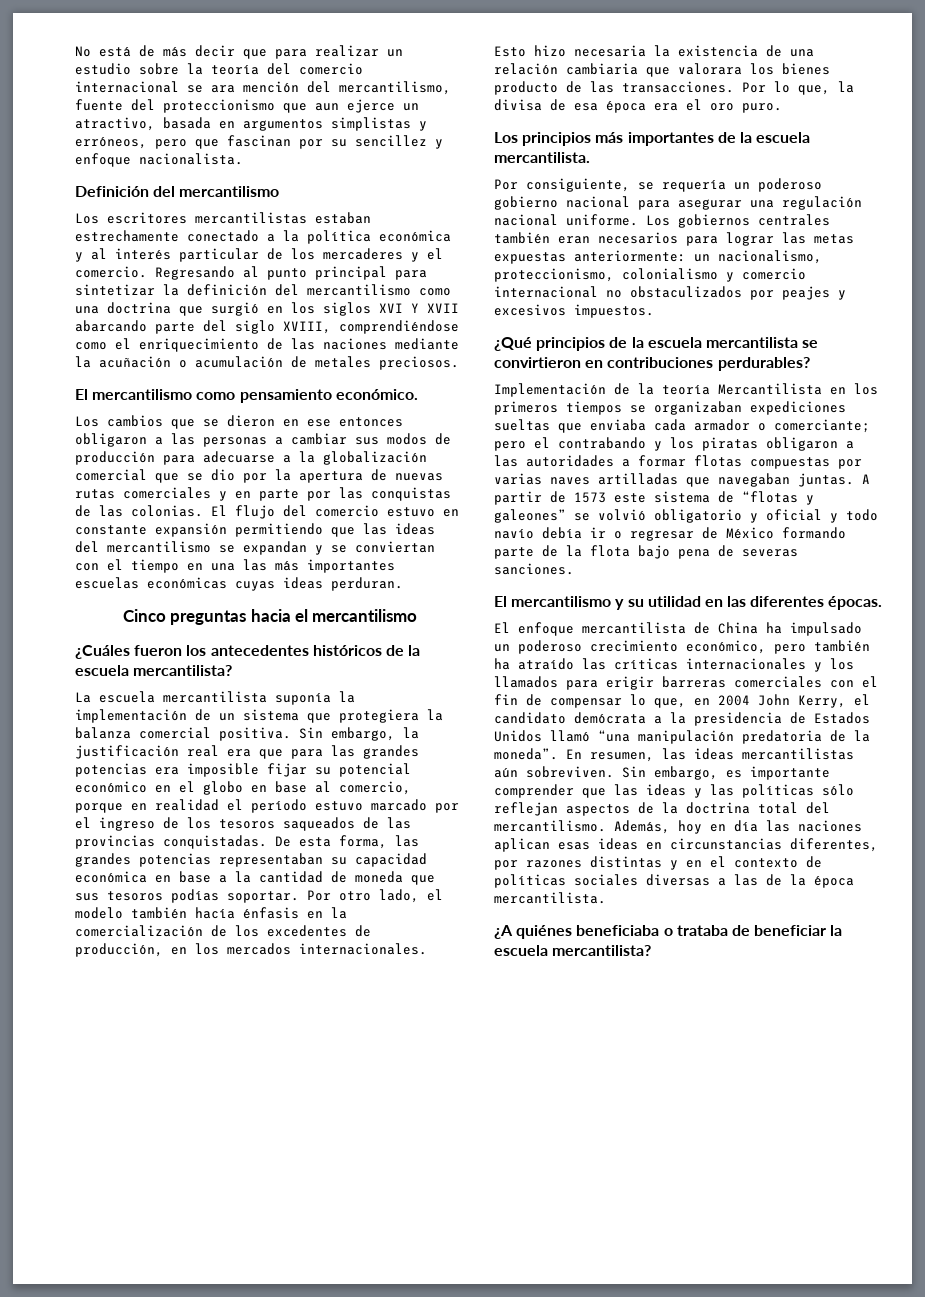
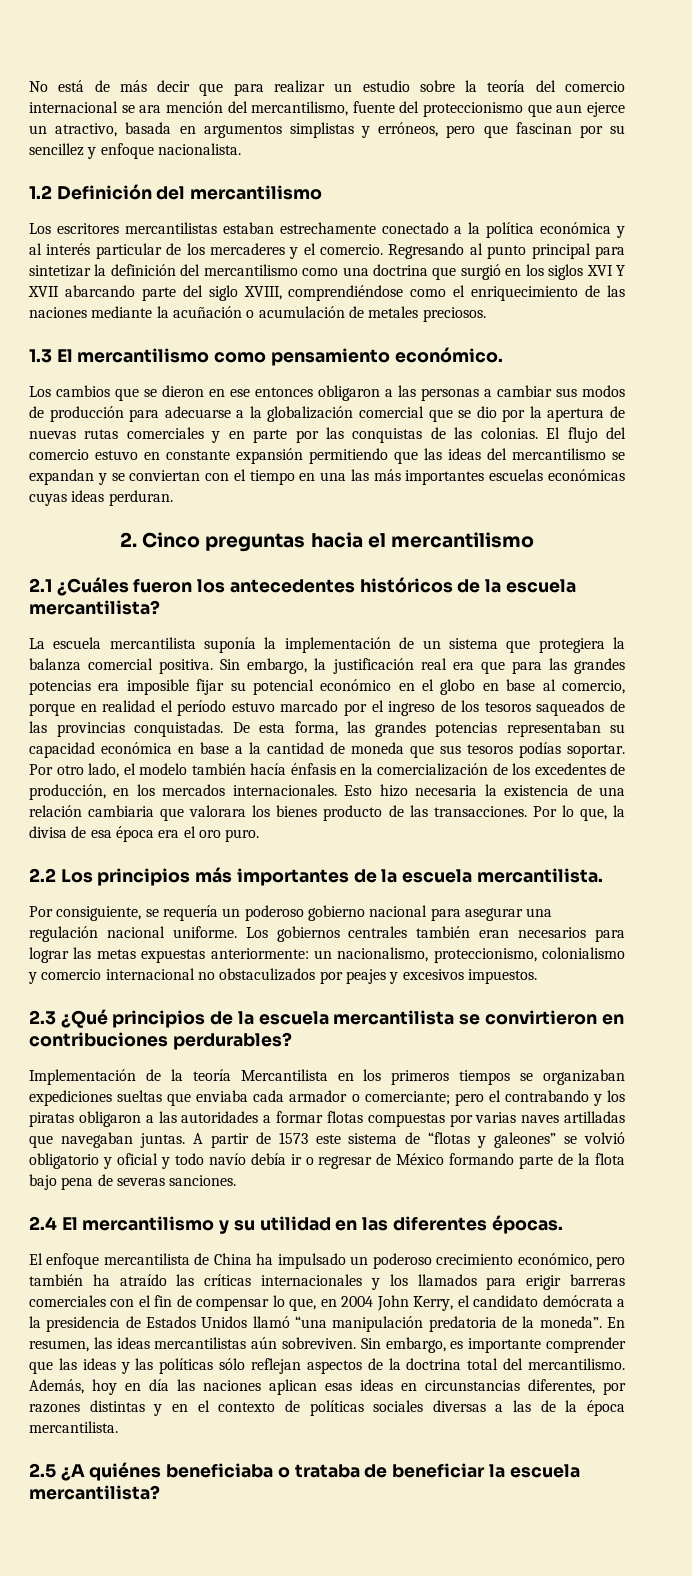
- Definición del mercantilismo
+ 1.2 Definición del mercantilismo
- El mercantilismo como pensamiento económico.
+ 1.3 El mercantilismo como pensamiento económico.
- Cinco preguntas hacia el mercantilismo
+ 2. Cinco preguntas hacia el mercantilismo
- ¿Cuáles fueron los antecedentes históricos de la escuela mercantilista?
+ 2.1 ¿Cuáles fueron los antecedentes históricos de la escuela mercantilista?
- Los principios más importantes de la escuela mercantilista.
+ 2.2 Los principios más importantes de la escuela mercantilista.
- ¿Qué principios de la escuela mercantilista se convirtieron en contribuciones perdurables?
+ 2.3 ¿Qué principios de la escuela mercantilista se convirtieron en contribuciones perdurables?
- El mercantilismo y su utilidad en las diferentes épocas.
+ 2.4 El mercantilismo y su utilidad en las diferentes épocas.
- ¿A quiénes beneficiaba o trataba de beneficiar la escuela mercantilista?
+ 2.5 ¿A quiénes beneficiaba o trataba de beneficiar la escuela mercantilista?

